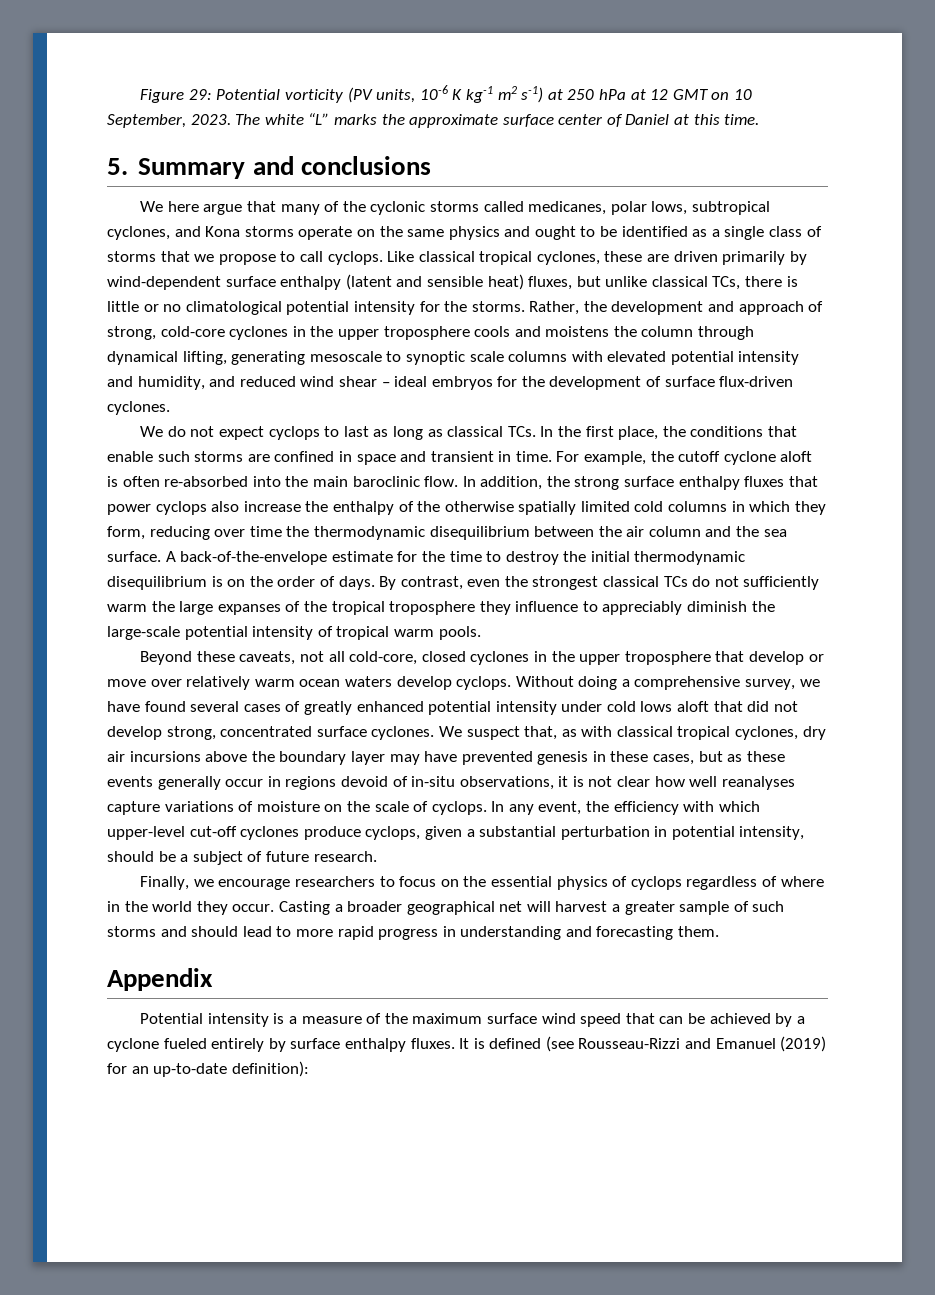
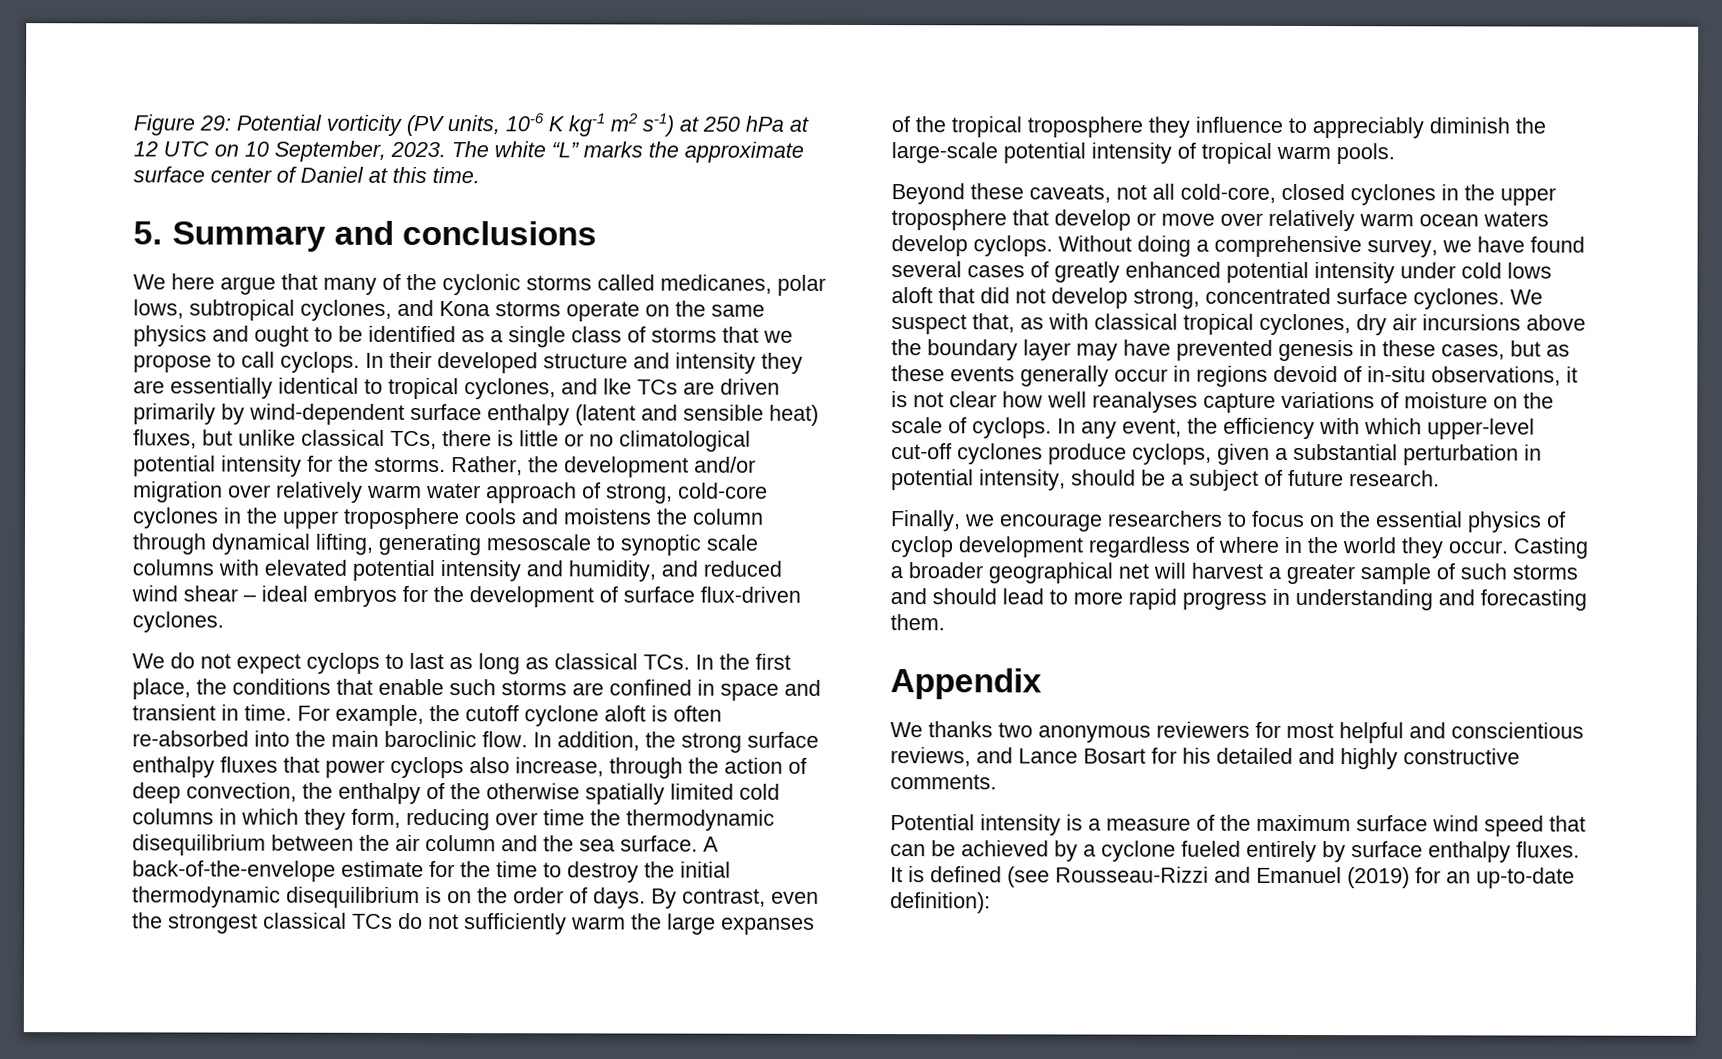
- Figure 29: Potential vorticity (PV units, 10-6 K kg-1 m2 s-1) at 250 hPa at 12 GMT on 10 September, 2023.
+ Figure 29: Potential vorticity (PV units, 10-6 K kg-1 m2 s-1) at 250 hPa at 12 UTC on 10 September, 2023.
- Like classical tropical cyclones, these are driven primarily by wind-dependent surface enthalpy (latent and sensible heat) fluxes, but unlike classical TCs, there is little or no climatological potential intensity for the storms.
+ In their developed structure and intensity they are essentially identical to tropical cyclones, and lke TCs are driven primarily by wind-dependent surface enthalpy (latent and sensible heat) fluxes, but unlike classical TCs, there is little or no climatological potential intensity for the storms.
- Rather, the development and approach of strong, cold-core cyclones in the upper troposphere cools and moistens the column through dynamical lifting, generating mesoscale to synoptic scale columns with elevated potential intensity and humidity, and reduced wind shear – ideal embryos for the development of surface flux-driven cyclones.
+ Rather, the development and/or migration over relatively warm water approach of strong, cold-core cyclones in the upper troposphere cools and moistens the column through dynamical lifting, generating mesoscale to synoptic scale columns with elevated potential intensity and humidity, and reduced wind shear – ideal embryos for the development of surface flux-driven cyclones.
- In addition, the strong surface enthalpy fluxes that power cyclops also increase the enthalpy of the otherwise spatially limited cold columns in which they form, reducing over time the thermodynamic disequilibrium between the air column and the sea surface.
+ In addition, the strong surface enthalpy fluxes that power cyclops also increase, through the action of deep convection, the enthalpy of the otherwise spatially limited cold columns in which they form, reducing over time the thermodynamic disequilibrium between the air column and the sea surface.
- Finally, we encourage researchers to focus on the essential physics of cyclops regardless of where in the world they occur.
+ Finally, we encourage researchers to focus on the essential physics of cyclop development regardless of where in the world they occur.
+ We thanks two anonymous reviewers for most helpful and conscientious reviews, and Lance Bosart for his detailed and highly constructive comments.

